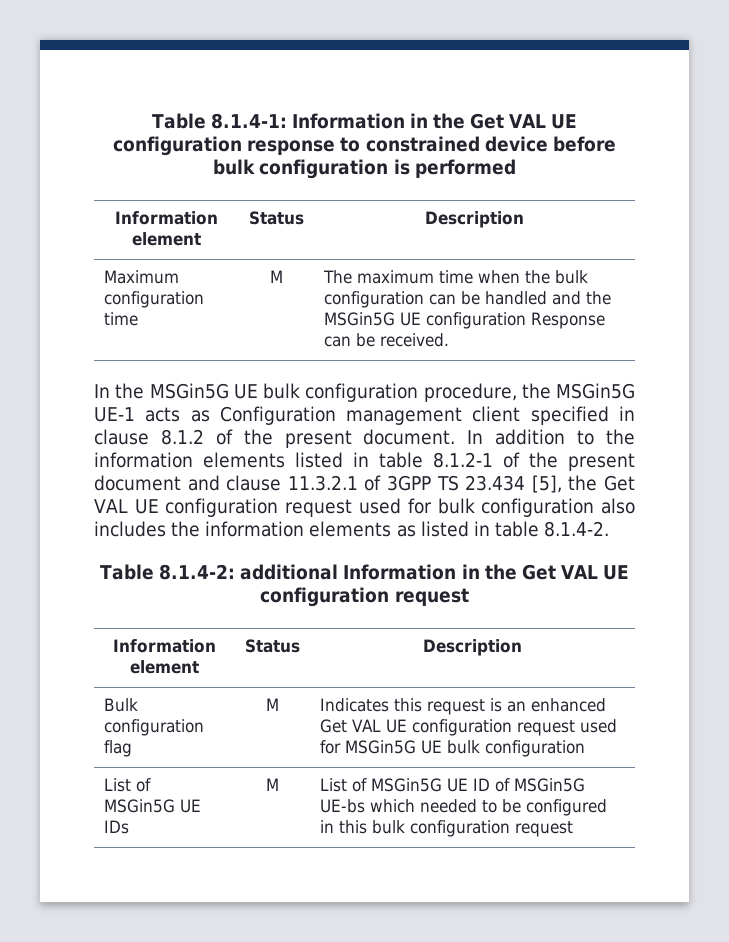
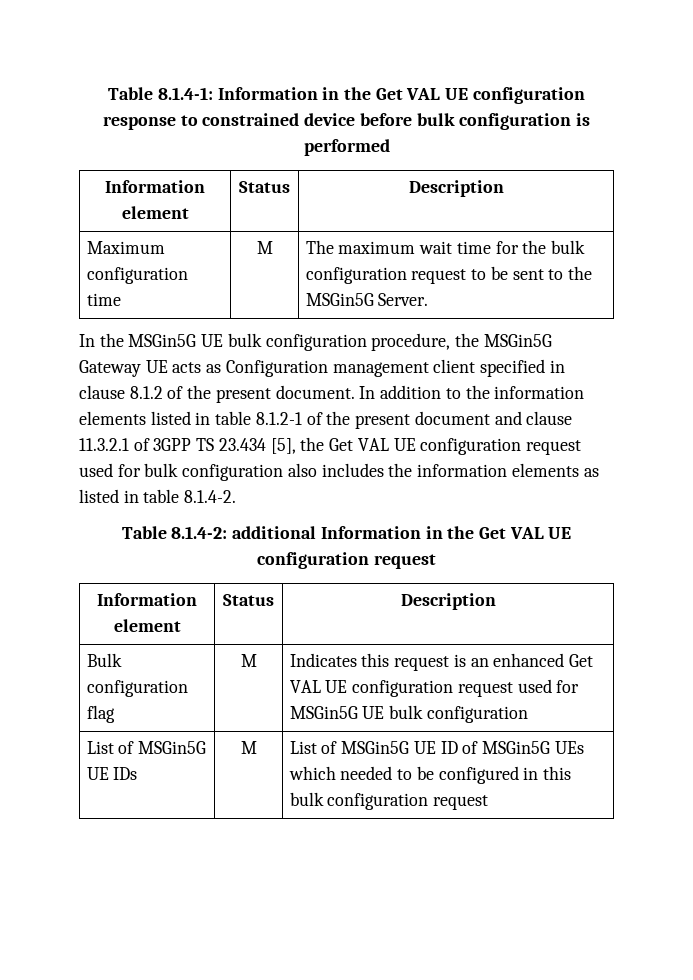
- Maximum configuration time | M | The maximum time when the bulk configuration can be handled and the MSGin5G UE configuration Response can be received.
+ Maximum configuration time | M | The maximum wait time for the bulk configuration request to be sent to the MSGin5G Server.
- In the MSGin5G UE bulk configuration procedure, the MSGin5G UE-1 acts as Configuration management client specified in clause 8.1.2 of the present document.
+ In the MSGin5G UE bulk configuration procedure, the MSGin5G Gateway UE acts as Configuration management client specified in clause 8.1.2 of the present document.
- List of MSGin5G UE IDs | M | List of MSGin5G UE ID of MSGin5G UE-bs which needed to be configured in this bulk configuration request
+ List of MSGin5G UE IDs | M | List of MSGin5G UE ID of MSGin5G UEs which needed to be configured in this bulk configuration request

